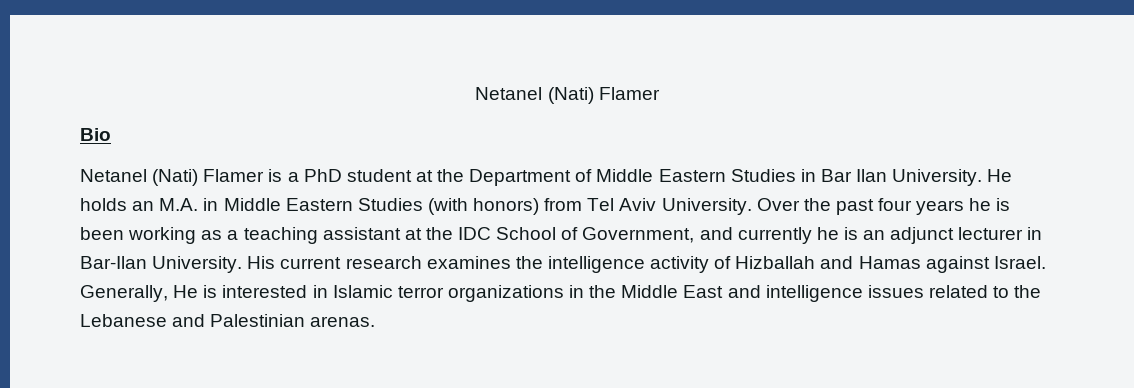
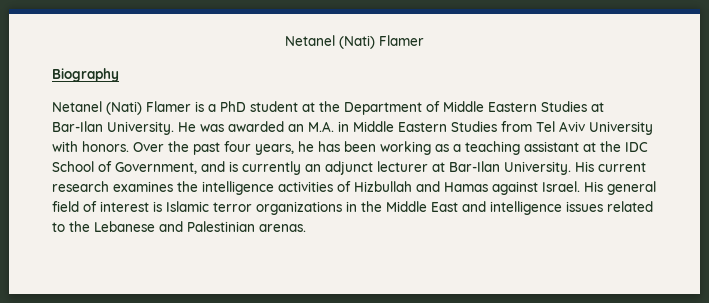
- Bio
+ Biography
- Netanel (Nati) Flamer is a PhD student at the Department of Middle Eastern Studies in Bar Ilan University. He holds an M.A. in Middle Eastern Studies (with honors) from Tel Aviv University.
+ Netanel (Nati) Flamer is a PhD student at the Department of Middle Eastern Studies at Bar-Ilan University. He was awarded an M.A. in Middle Eastern Studies from Tel Aviv University with honors.
- Over the past four years he is been working as a teaching assistant at the IDC School of Government, and currently he is an adjunct lecturer in Bar-Ilan University.
+ Over the past four years, he has been working as a teaching assistant at the IDC School of Government, and is currently an adjunct lecturer at Bar-Ilan University.
- His current research examines the intelligence activity of Hizballah and Hamas against Israel.
+ His current research examines the intelligence activities of Hizbullah and Hamas against Israel.
- Generally, He is interested in Islamic terror organizations in the Middle East and intelligence issues related to the Lebanese and Palestinian arenas.
+ His general field of interest is Islamic terror organizations in the Middle East and intelligence issues related to the Lebanese and Palestinian arenas.

